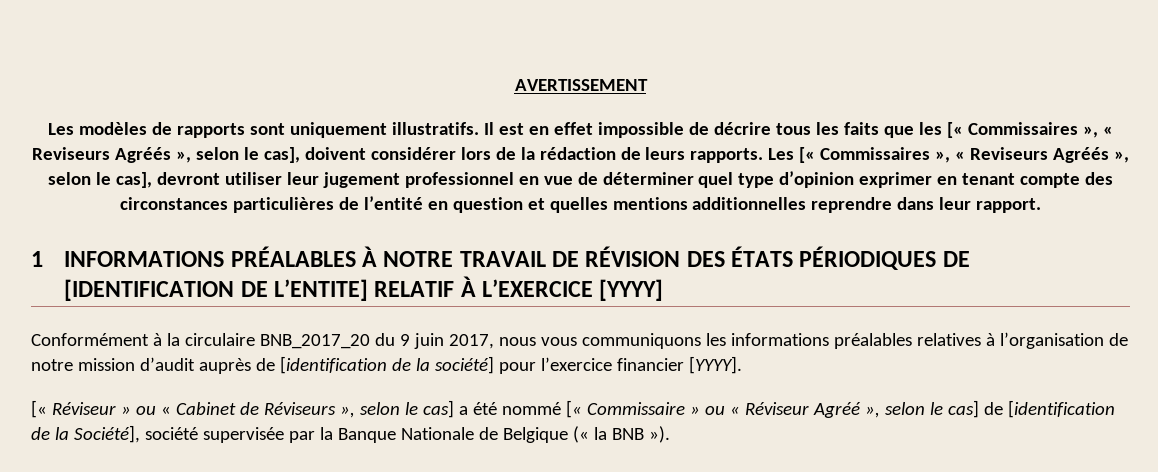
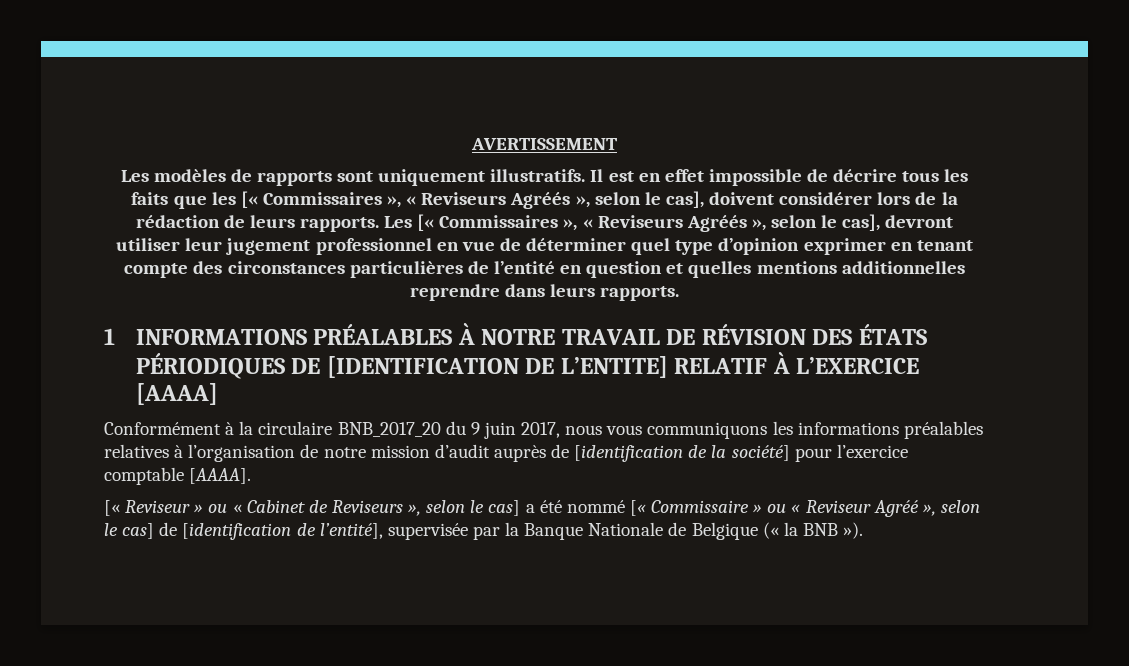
- Les [« Commissaires », « Reviseurs Agréés », selon le cas], devront utiliser leur jugement professionnel en vue de déterminer quel type d’opinion exprimer en tenant compte des circonstances particulières de l’entité en question et quelles mentions additionnelles reprendre dans leur rapport.
+ Les [« Commissaires », « Reviseurs Agréés », selon le cas], devront utiliser leur jugement professionnel en vue de déterminer quel type d’opinion exprimer en tenant compte des circonstances particulières de l’entité en question et quelles mentions additionnelles reprendre dans leurs rapports.
- 1 INFORMATIONS PRÉALABLES À NOTRE TRAVAIL DE RÉVISION DES ÉTATS PÉRIODIQUES DE [IDENTIFICATION DE L’ENTITE] RELATIF À L’EXERCICE [YYYY]
+ 1 INFORMATIONS PRÉALABLES À NOTRE TRAVAIL DE RÉVISION DES ÉTATS PÉRIODIQUES DE [IDENTIFICATION DE L’ENTITE] RELATIF À L’EXERCICE [AAAA]
- Conformément à la circulaire BNB_2017_20 du 9 juin 2017, nous vous communiquons les informations préalables relatives à l’organisation de notre mission d’audit auprès de [identification de la société] pour l’exercice financier [YYYY].
- [« Réviseur » ou « Cabinet de Réviseurs », selon le cas] a été nommé [« Commissaire » ou « Réviseur Agréé », selon le cas] de [identification de la Société], société supervisée par la Banque Nationale de Belgique (« la BNB »).
+ Conformément à la circulaire BNB_2017_20 du 9 juin 2017, nous vous communiquons les informations préalables relatives à l’organisation de notre mission d’audit auprès de [identification de la société] pour l’exercice comptable [AAAA].
+ [« Reviseur » ou « Cabinet de Reviseurs », selon le cas] a été nommé [« Commissaire » ou « Reviseur Agréé », selon le cas] de [identification de l’entité], supervisée par la Banque Nationale de Belgique (« la BNB »).

